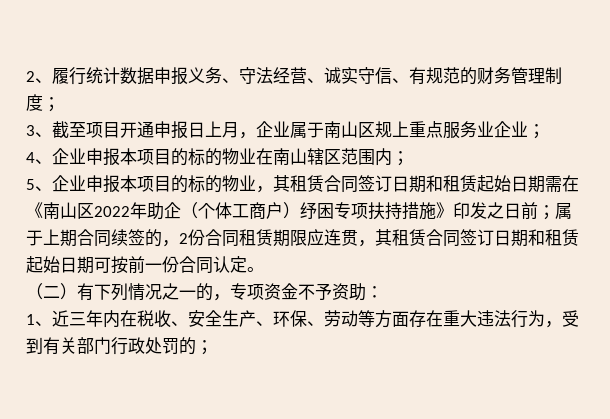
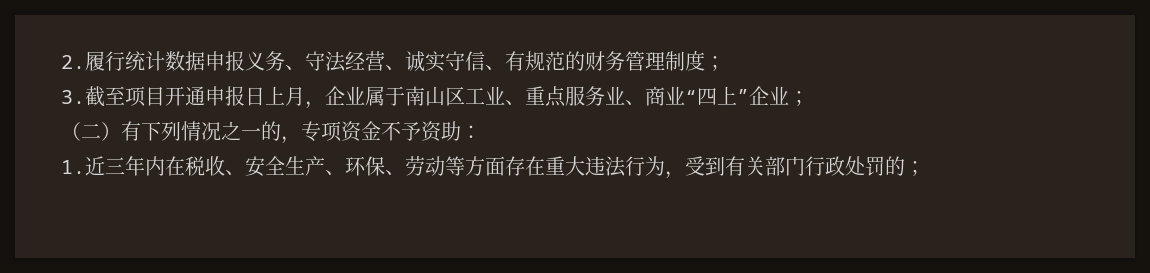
- 2、履行统计数据申报义务、守法经营、诚实守信、有规范的财务管理制度；
+ 2.履行统计数据申报义务、守法经营、诚实守信、有规范的财务管理制度；
- 3、截至项目开通申报日上月，企业属于南山区规上重点服务业企业；
- 4、企业申报本项目的标的物业在南山辖区范围内；
- 5、企业申报本项目的标的物业，其租赁合同签订日期和租赁起始日期需在《南山区2022年助企（个体工商户）纾困专项扶持措施》印发之日前；属于上期合同续签的，2份合同租赁期限应连贯，其租赁合同签订日期和租赁起始日期可按前一份合同认定。
+ 3.截至项目开通申报日上月，企业属于南山区工业、重点服务业、商业“四上”企业；
- 1、近三年内在税收、安全生产、环保、劳动等方面存在重大违法行为，受到有关部门行政处罚的；
+ 1.近三年内在税收、安全生产、环保、劳动等方面存在重大违法行为，受到有关部门行政处罚的；

